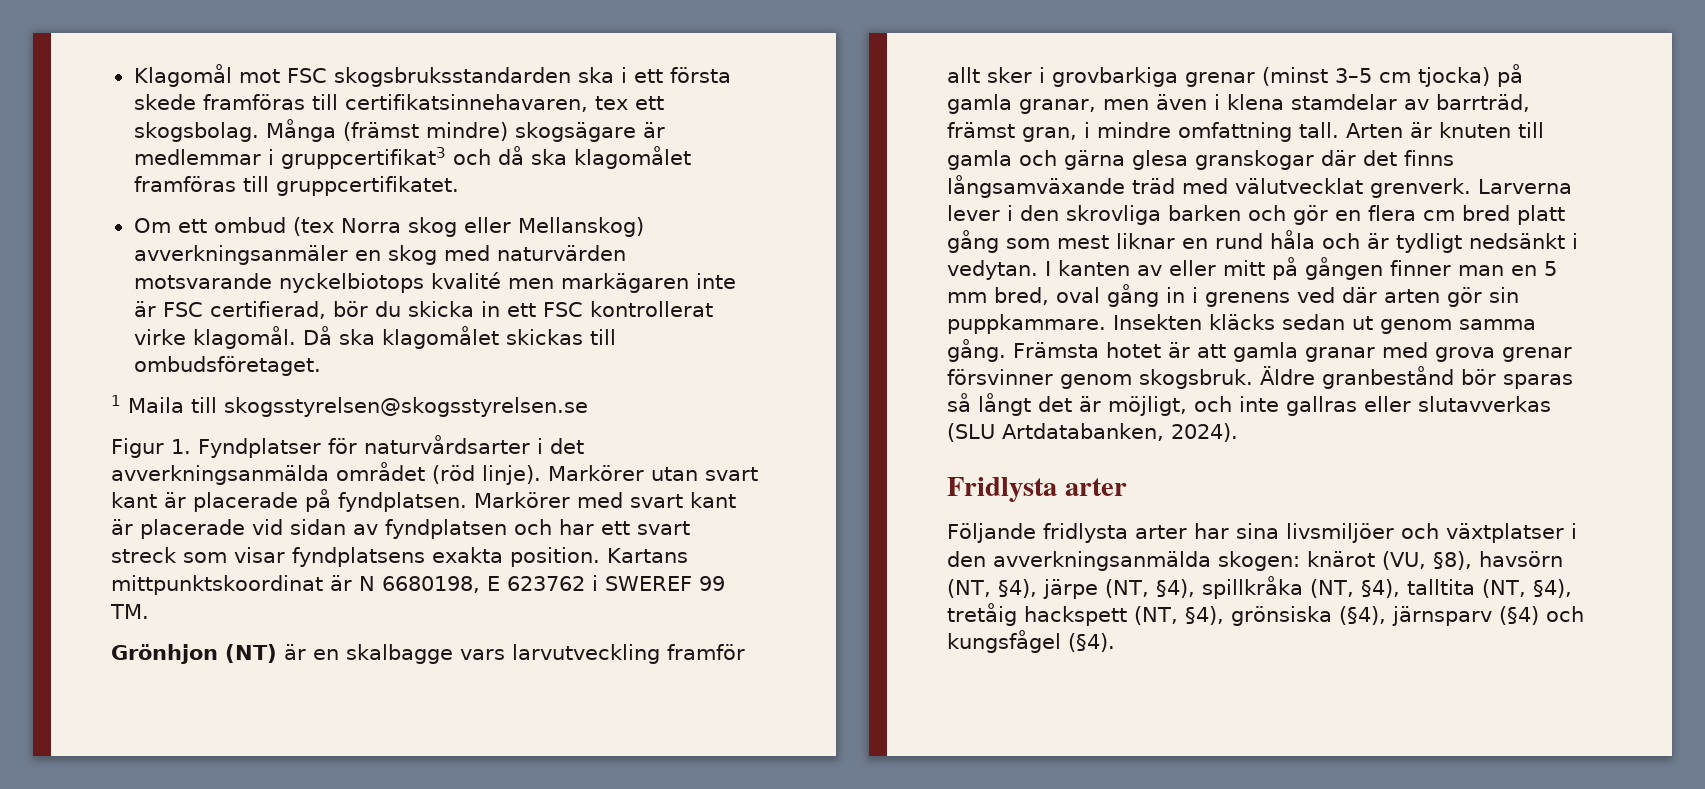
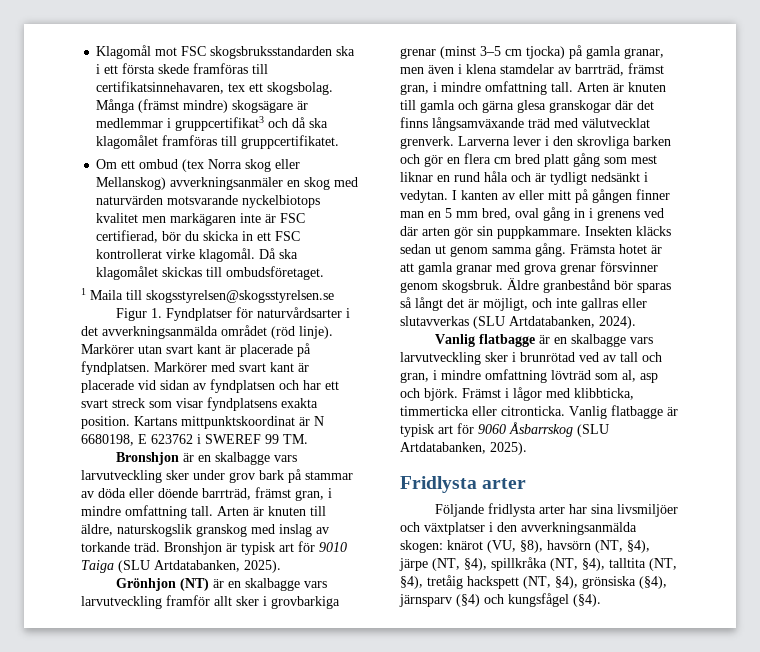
- Om ett ombud (tex Norra skog eller Mellanskog) avverkningsanmäler en skog med naturvärden motsvarande nyckelbiotops kvalité men markägaren inte är FSC certifierad, bör du skicka in ett FSC kontrollerat virke klagomål.
+ Om ett ombud (tex Norra skog eller Mellanskog) avverkningsanmäler en skog med naturvärden motsvarande nyckelbiotops kvalitet men markägaren inte är FSC certifierad, bör du skicka in ett FSC kontrollerat virke klagomål.
+ Bronshjon är en skalbagge vars larvutveckling sker under grov bark på stammar av döda eller döende barrträd, främst gran, i mindre omfattning tall. Arten är knuten till äldre, naturskogslik granskog med inslag av torkande träd. Bronshjon är typisk art för 9010 Taiga (SLU Artdatabanken, 2025).
+ Vanlig flatbagge är en skalbagge vars larvutveckling sker i brunrötad ved av tall och gran, i mindre omfattning lövträd som al, asp och björk. Främst i lågor med klibbticka, timmerticka eller citronticka. Vanlig flatbagge är typisk art för 9060 Åsbarrskog (SLU Artdatabanken, 2025).

